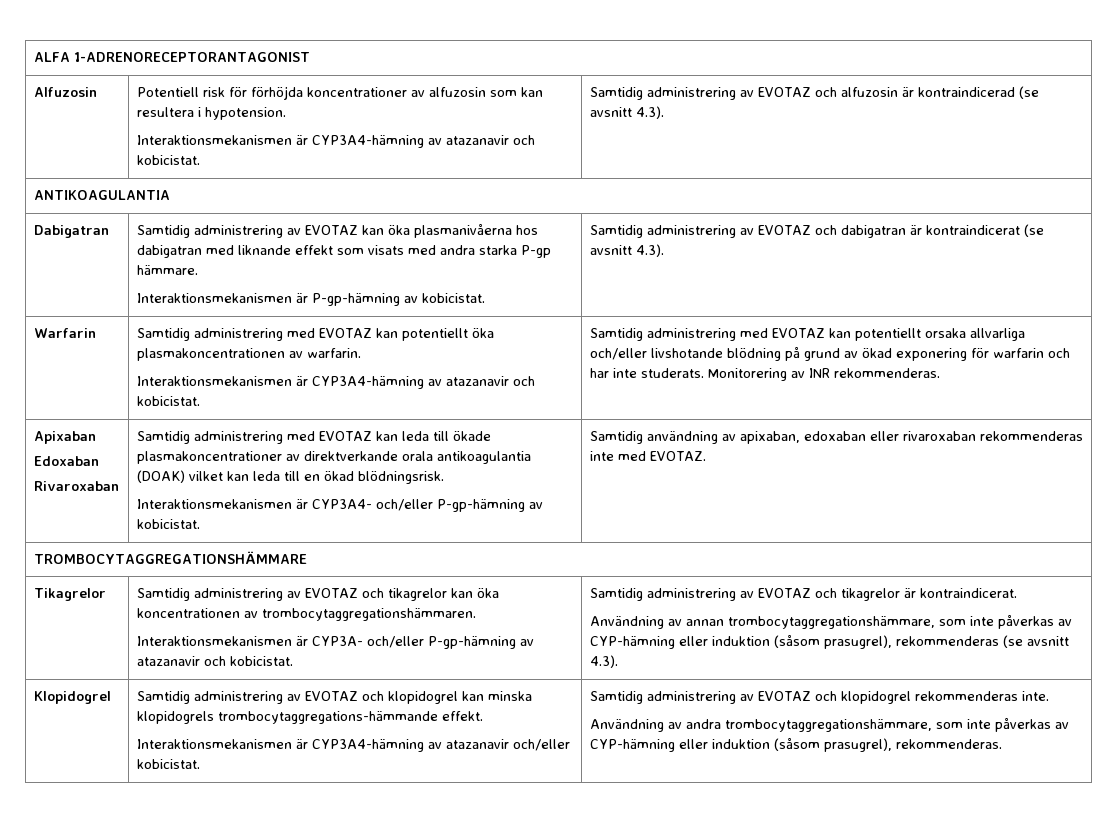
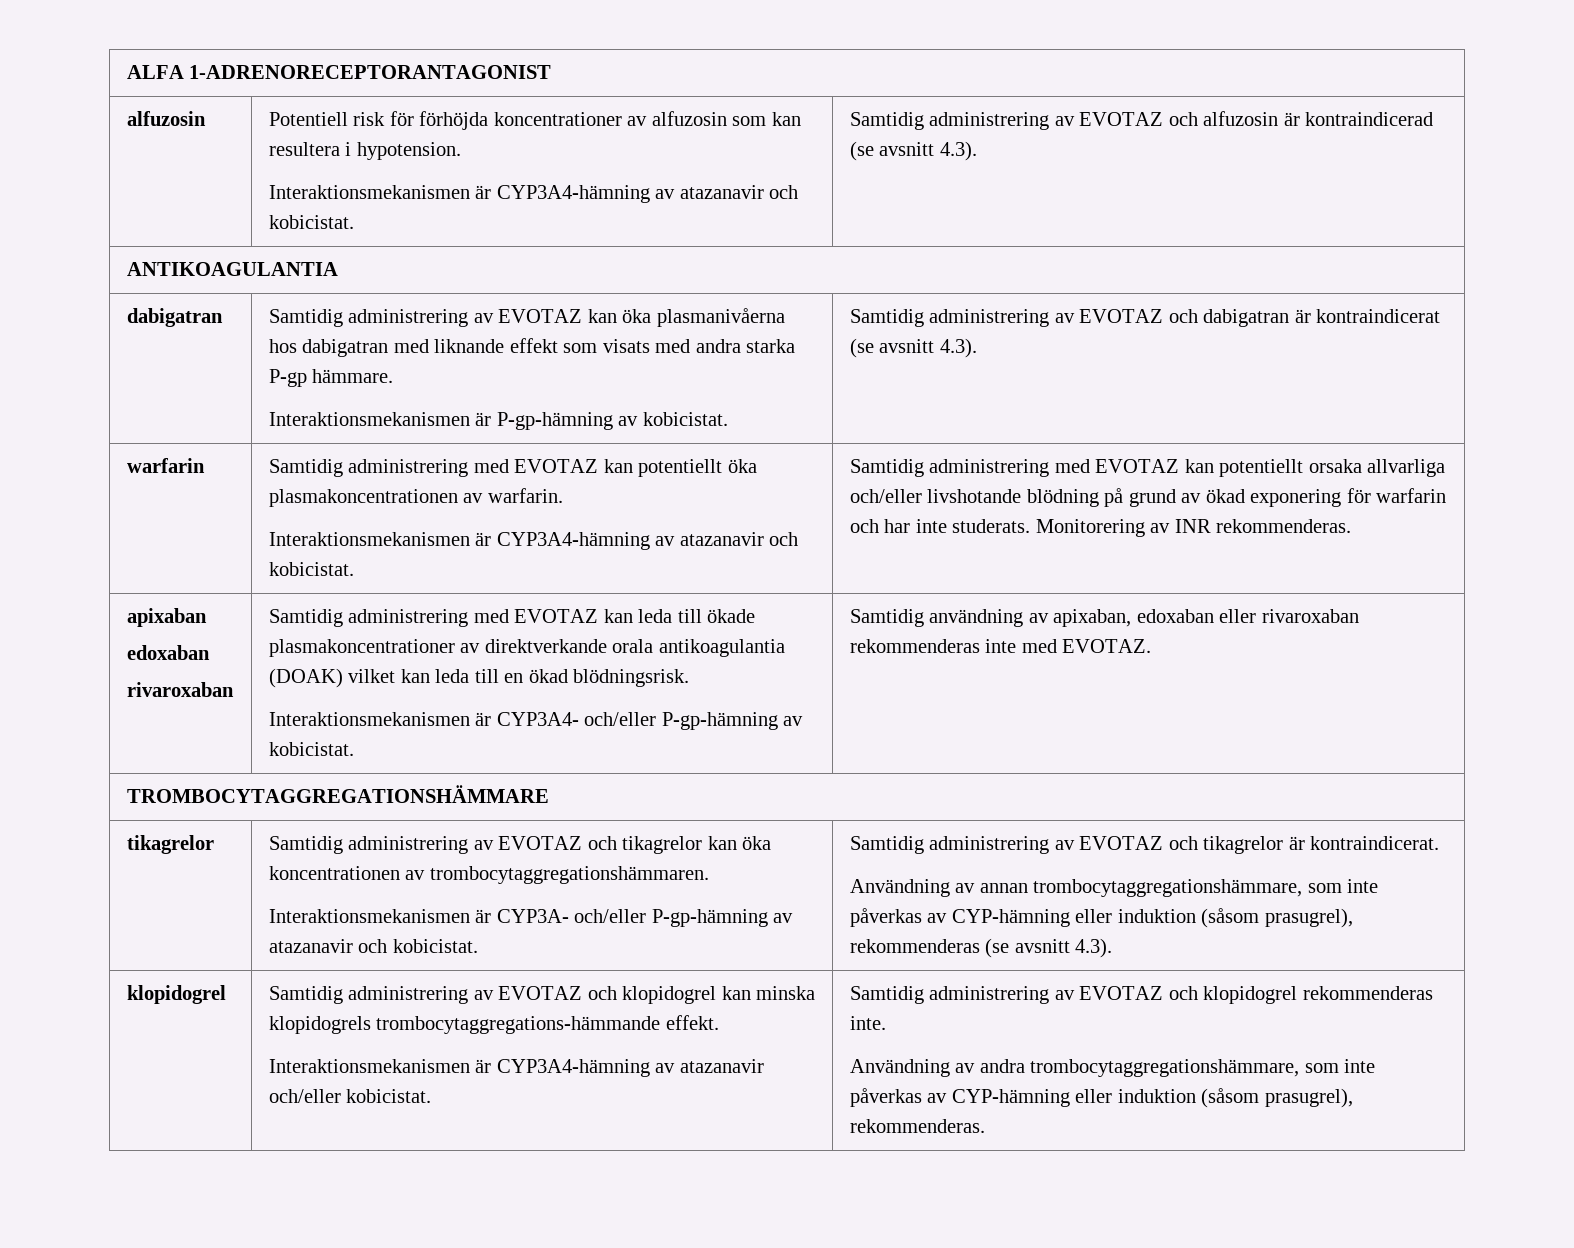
- Alfuzosin | Potentiell risk för förhöjda koncentrationer av alfuzosin som kan resultera i hypotension.
+ alfuzosin | Potentiell risk för förhöjda koncentrationer av alfuzosin som kan resultera i hypotension.
- Dabigatran | Samtidig administrering av EVOTAZ kan öka plasmanivåerna hos dabigatran med liknande effekt som visats med andra starka P-gp hämmare.
+ dabigatran | Samtidig administrering av EVOTAZ kan öka plasmanivåerna hos dabigatran med liknande effekt som visats med andra starka P-gp hämmare.
  Interaktionsmekanismen är P-gp-hämning av kobicistat. | Samtidig administrering av EVOTAZ och dabigatran är kontraindicerat (se avsnitt 4.3).
- Warfarin
+ warfarin
- Apixaban
- Edoxaban
- Rivaroxaban
+ apixaban
+ edoxaban
+ rivaroxaban
  TROMBOCYTAGGREGATIONSHÄMMARE
- Tikagrelor
+ tikagrelor
  Användning av annan trombocytaggregationshämmare, som inte påverkas av CYP-hämning eller induktion (såsom prasugrel), rekommenderas (se avsnitt 4.3).
- Klopidogrel
+ klopidogrel

